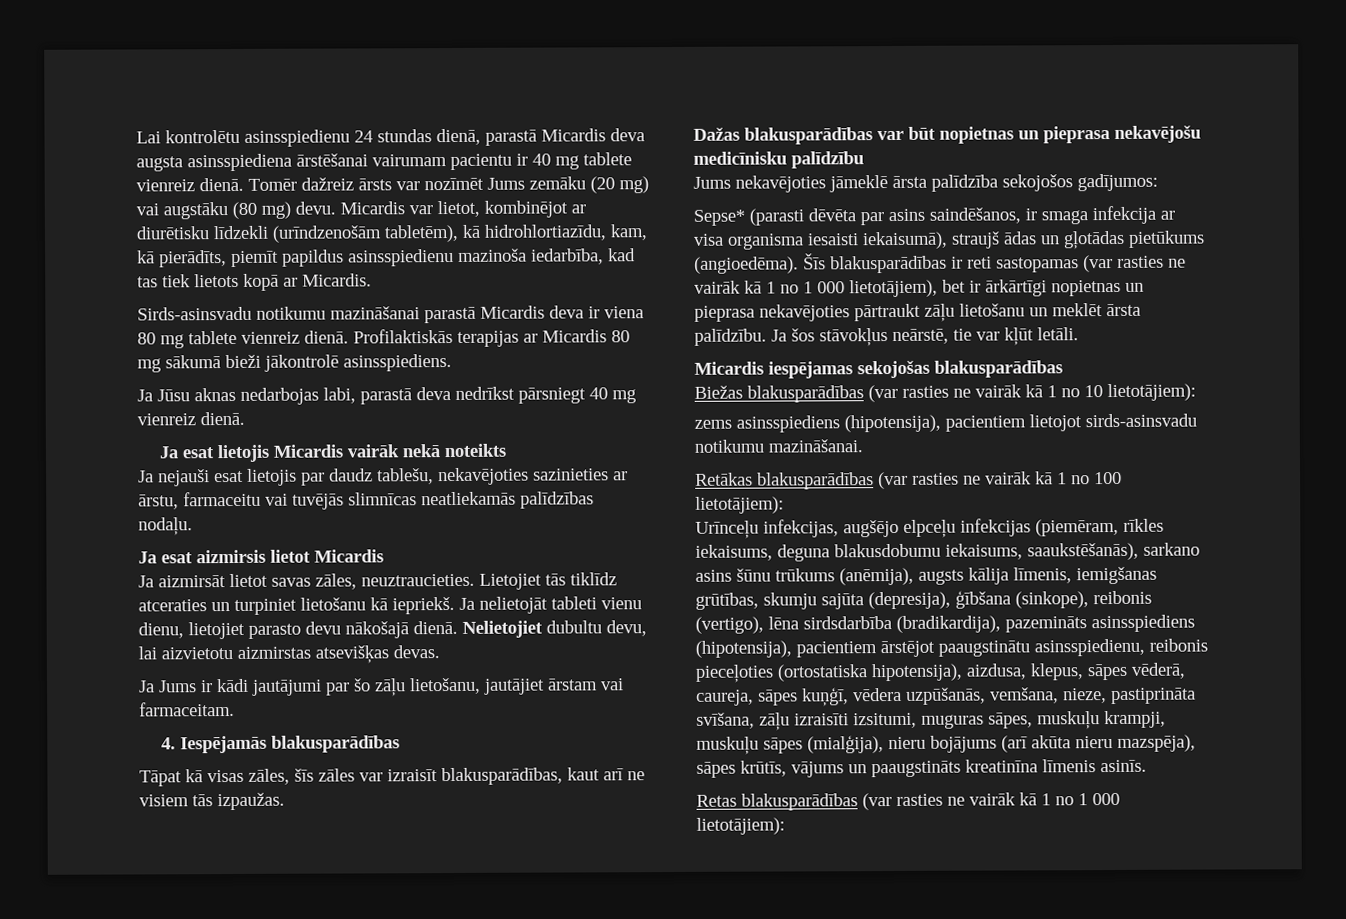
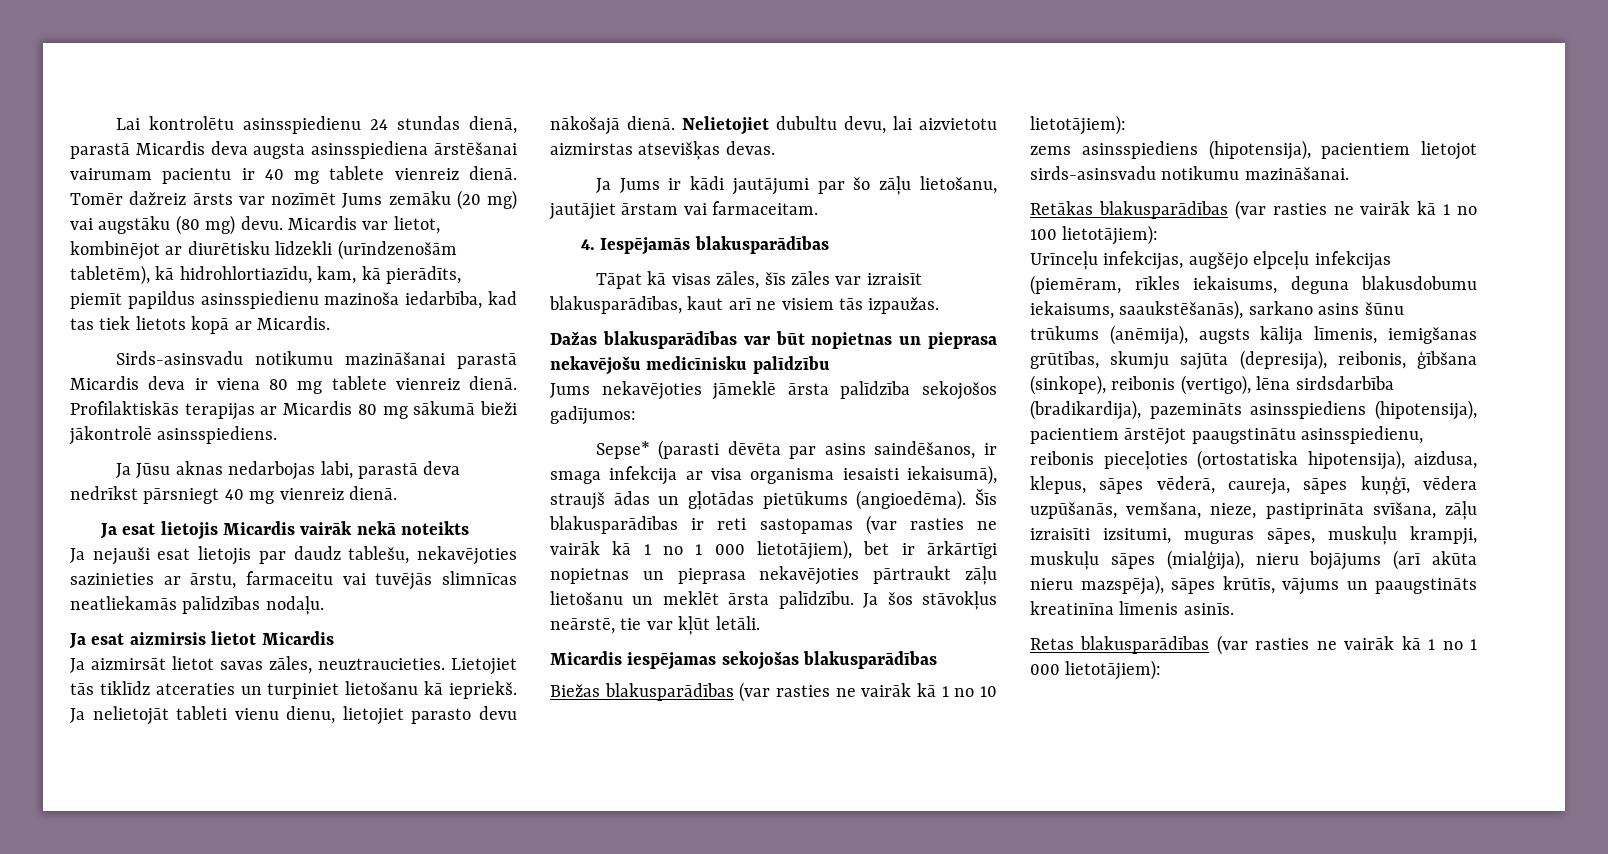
- Urīnceļu infekcijas, augšējo elpceļu infekcijas (piemēram, rīkles iekaisums, deguna blakusdobumu iekaisums, saaukstēšanās), sarkano asins šūnu trūkums (anēmija), augsts kālija līmenis, iemigšanas grūtības, skumju sajūta (depresija), ģībšana (sinkope), reibonis (vertigo), lēna sirdsdarbība (bradikardija), pazemināts asinsspiediens (hipotensija), pacientiem ārstējot paaugstinātu asinsspiedienu, reibonis pieceļoties (ortostatiska hipotensija), aizdusa, klepus, sāpes vēderā, caureja, sāpes kuņģī, vēdera uzpūšanās, vemšana, nieze, pastiprināta svīšana, zāļu izraisīti izsitumi, muguras sāpes, muskuļu krampji, muskuļu sāpes (mialģija), nieru bojājums (arī akūta nieru mazspēja), sāpes krūtīs, vājums un paaugstināts kreatinīna līmenis asinīs.
+ Urīnceļu infekcijas, augšējo elpceļu infekcijas (piemēram, rīkles iekaisums, deguna blakusdobumu iekaisums, saaukstēšanās), sarkano asins šūnu trūkums (anēmija), augsts kālija līmenis, iemigšanas grūtības, skumju sajūta (depresija), reibonis, ģībšana (sinkope), reibonis (vertigo), lēna sirdsdarbība (bradikardija), pazemināts asinsspiediens (hipotensija), pacientiem ārstējot paaugstinātu asinsspiedienu, reibonis pieceļoties (ortostatiska hipotensija), aizdusa, klepus, sāpes vēderā, caureja, sāpes kuņģī, vēdera uzpūšanās, vemšana, nieze, pastiprināta svīšana, zāļu izraisīti izsitumi, muguras sāpes, muskuļu krampji, muskuļu sāpes (mialģija), nieru bojājums (arī akūta nieru mazspēja), sāpes krūtīs, vājums un paaugstināts kreatinīna līmenis asinīs.

